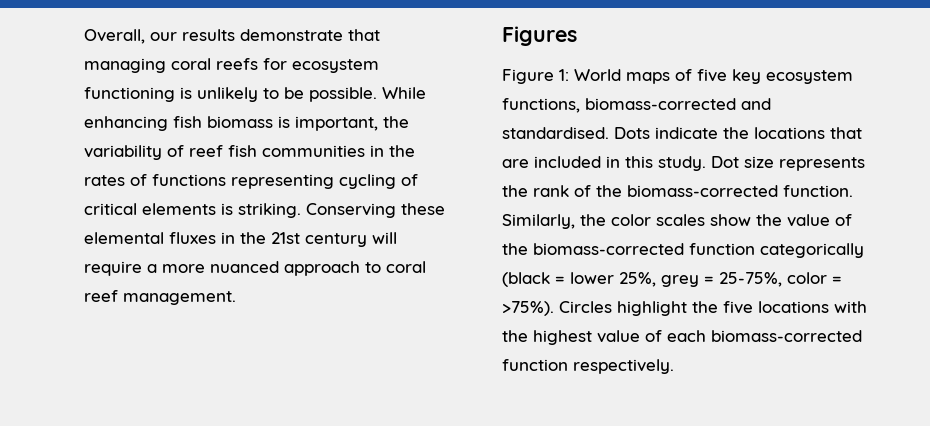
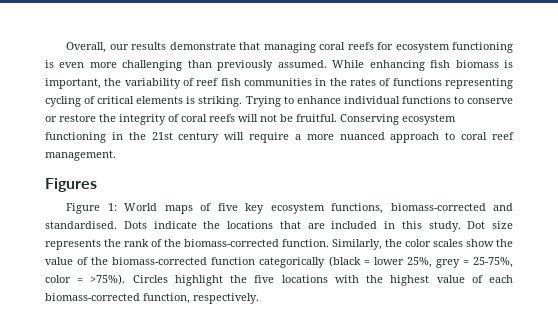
- Overall, our results demonstrate that managing coral reefs for ecosystem functioning is unlikely to be possible.
+ Overall, our results demonstrate that managing coral reefs for ecosystem functioning is even more challenging than previously assumed.
- Conserving these elemental fluxes in the 21st century will require a more nuanced approach to coral reef management.
+ Trying to enhance individual functions to conserve or restore the integrity of coral reefs will not be fruitful. Conserving ecosystem functioning in the 21st century will require a more nuanced approach to coral reef management.
- Circles highlight the five locations with the highest value of each biomass-corrected function respectively.
+ Circles highlight the five locations with the highest value of each biomass-corrected function, respectively.

